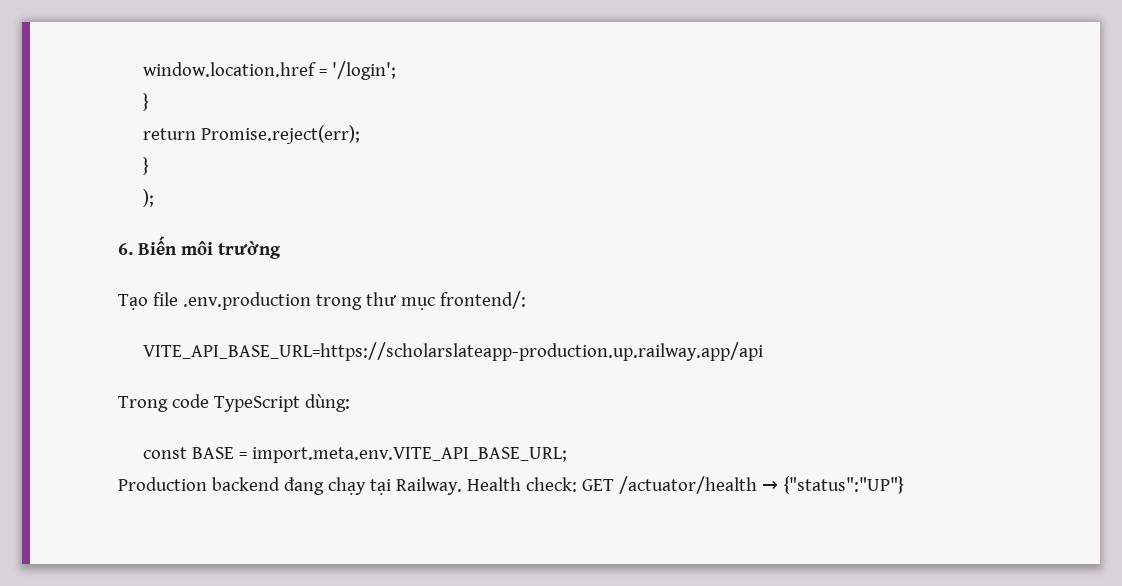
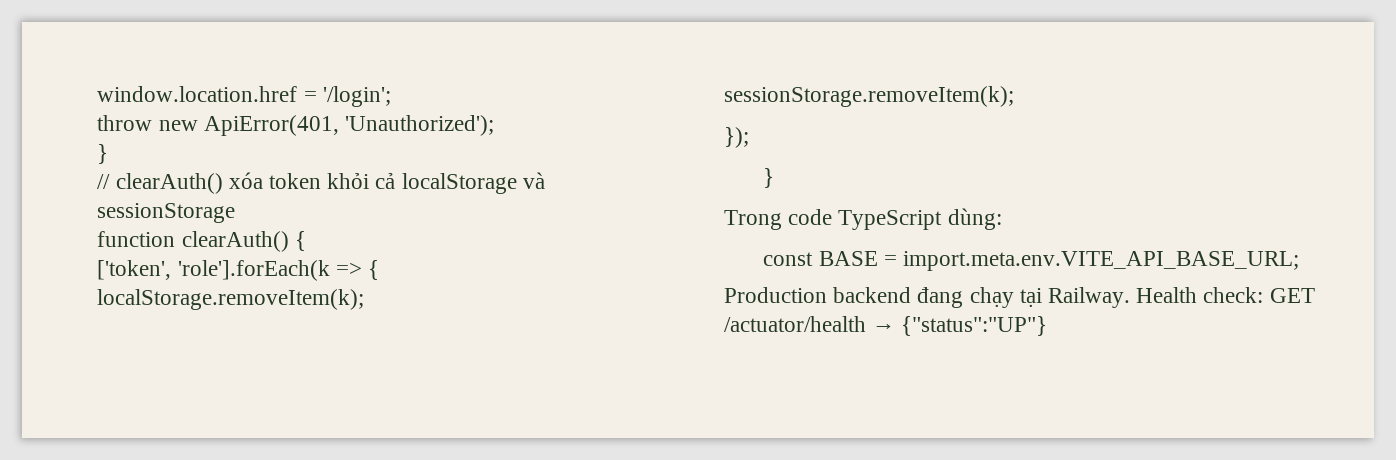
  window.location.href = '/login';
+ throw new ApiError(401, 'Unauthorized');
  }
- return Promise.reject(err);
+ // clearAuth() xóa token khỏi cả localStorage và sessionStorage
+ function clearAuth() {
+ ['token', 'role'].forEach(k => {
+ localStorage.removeItem(k);
+ sessionStorage.removeItem(k);
+ });
  }
- );
- 6. Biến môi trường
- Tạo file .env.production trong thư mục frontend/:
- VITE_API_BASE_URL=https://scholarslateapp-production.up.railway.app/api

